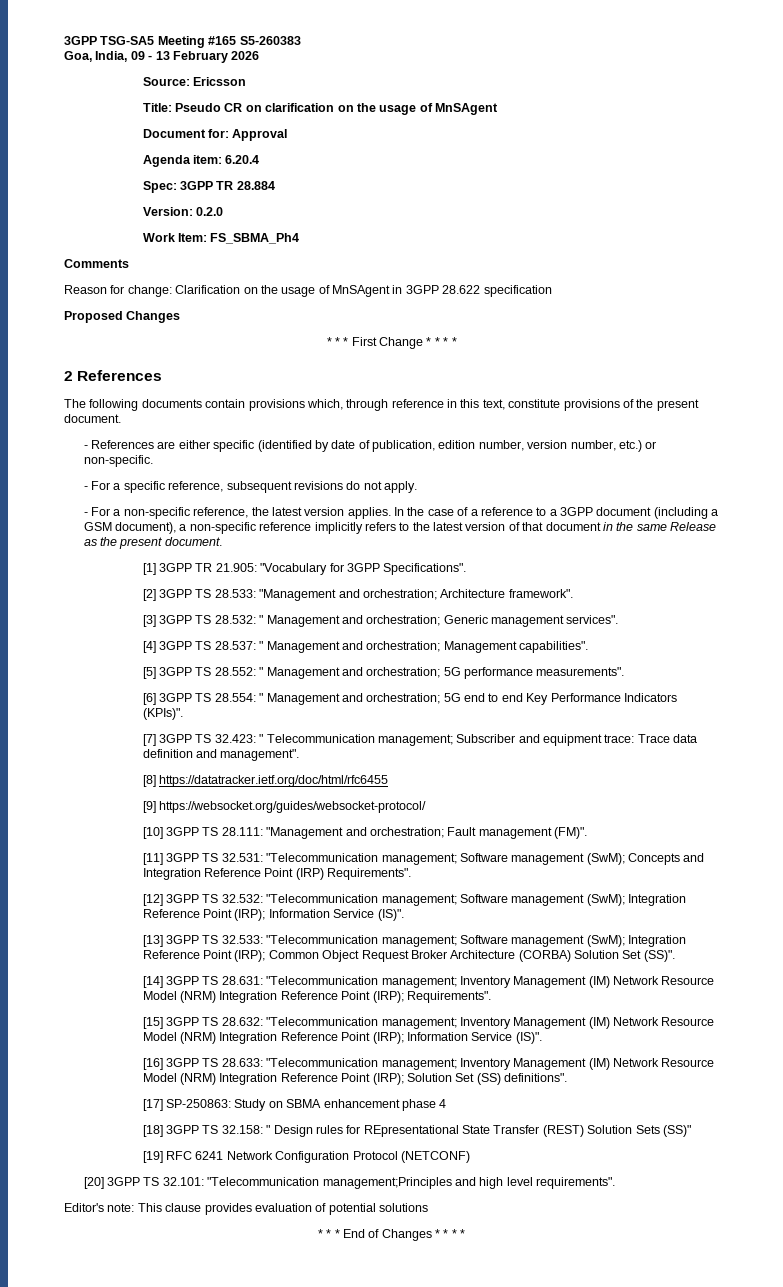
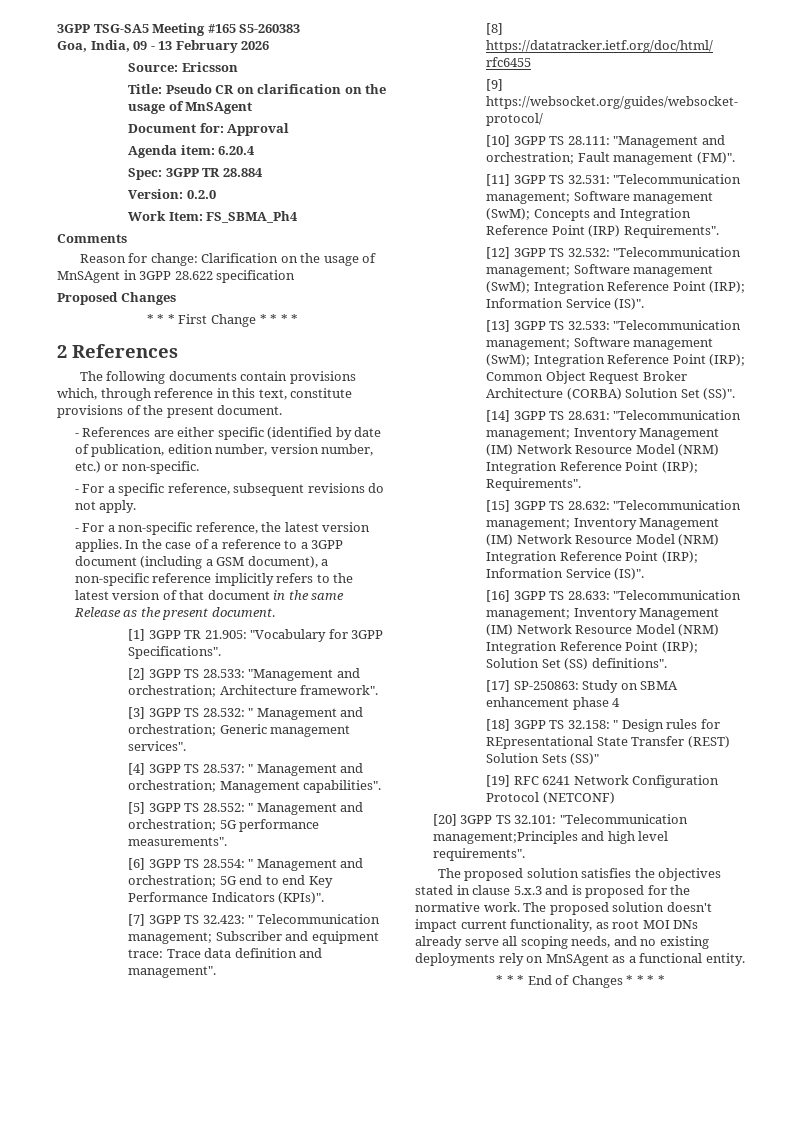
- Editor's note: This clause provides evaluation of potential solutions
+ The proposed solution satisfies the objectives stated in clause 5.x.3 and is proposed for the normative work. The proposed solution doesn't impact current functionality, as root MOI DNs already serve all scoping needs, and no existing deployments rely on MnSAgent as a functional entity.

